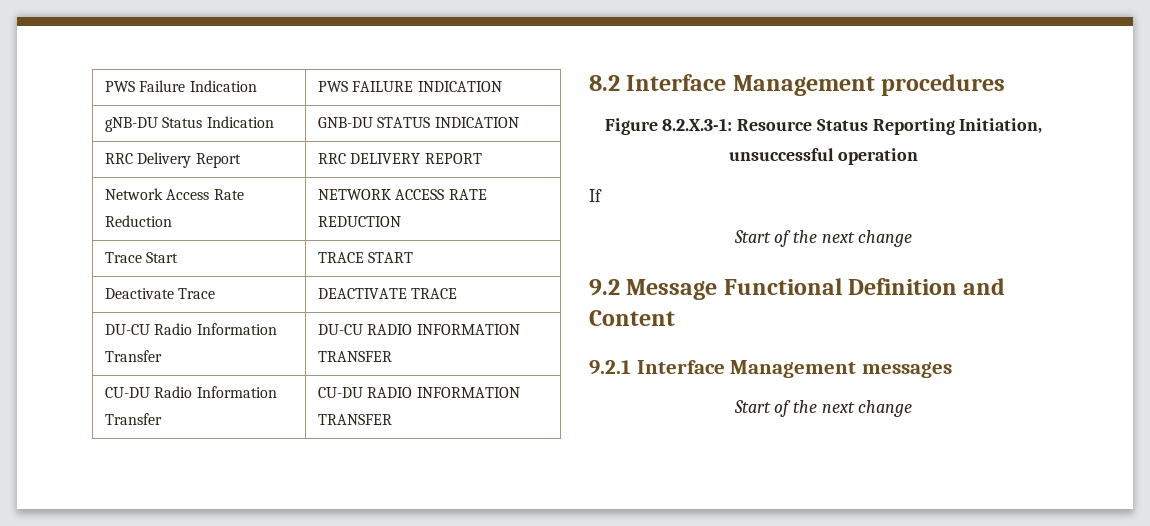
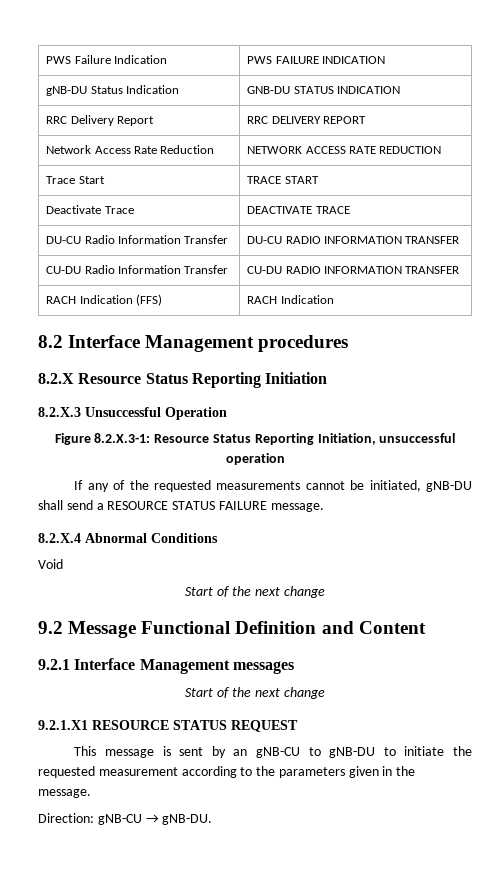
+ RACH Indication (FFS) | RACH Indication
+ 8.2.X Resource Status Reporting Initiation
+ 8.2.X.3 Unsuccessful Operation
- If
+ If any of the requested measurements cannot be initiated, gNB-DU shall send a RESOURCE STATUS FAILURE message.
+ 8.2.X.4 Abnormal Conditions
+ Void
+ 9.2.1.X1 RESOURCE STATUS REQUEST
+ This message is sent by an gNB-CU to gNB-DU to initiate the requested measurement according to the parameters given in the message.
+ Direction: gNB-CU → gNB-DU.

